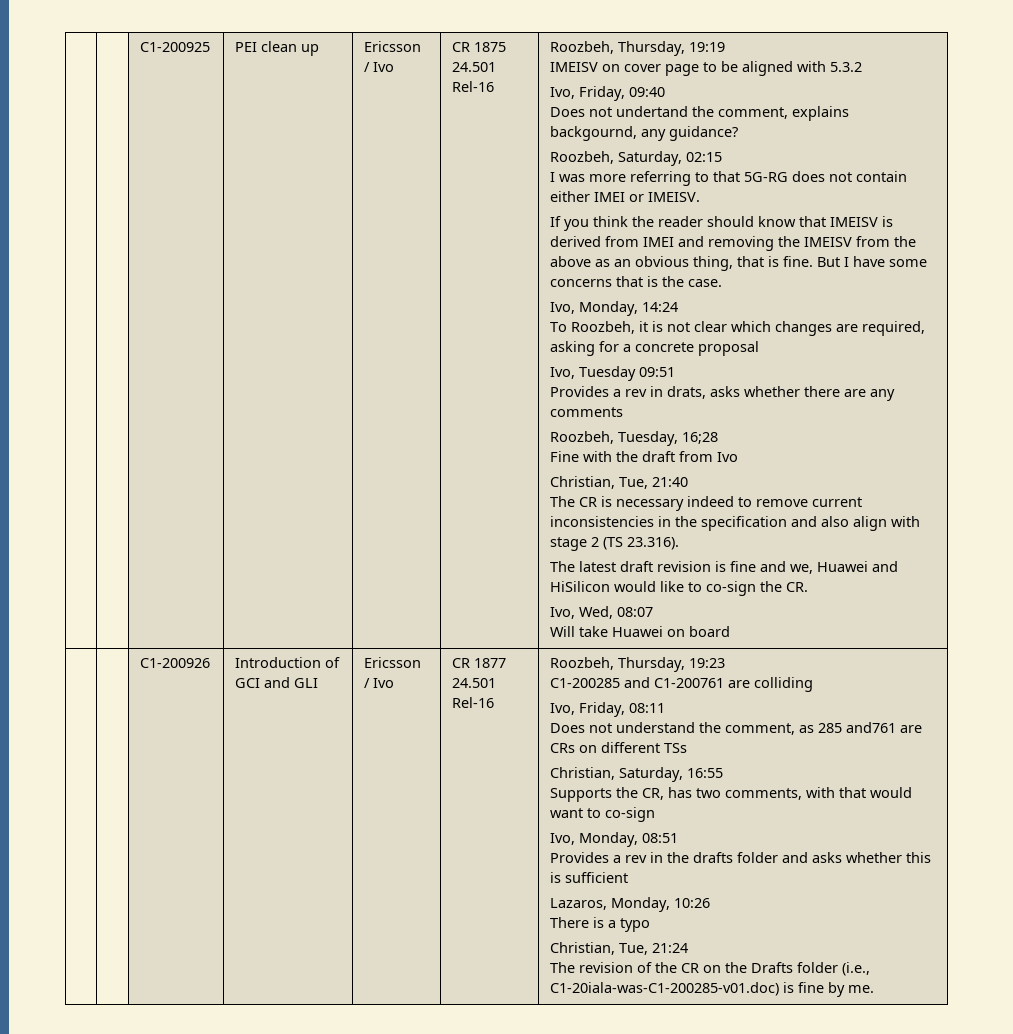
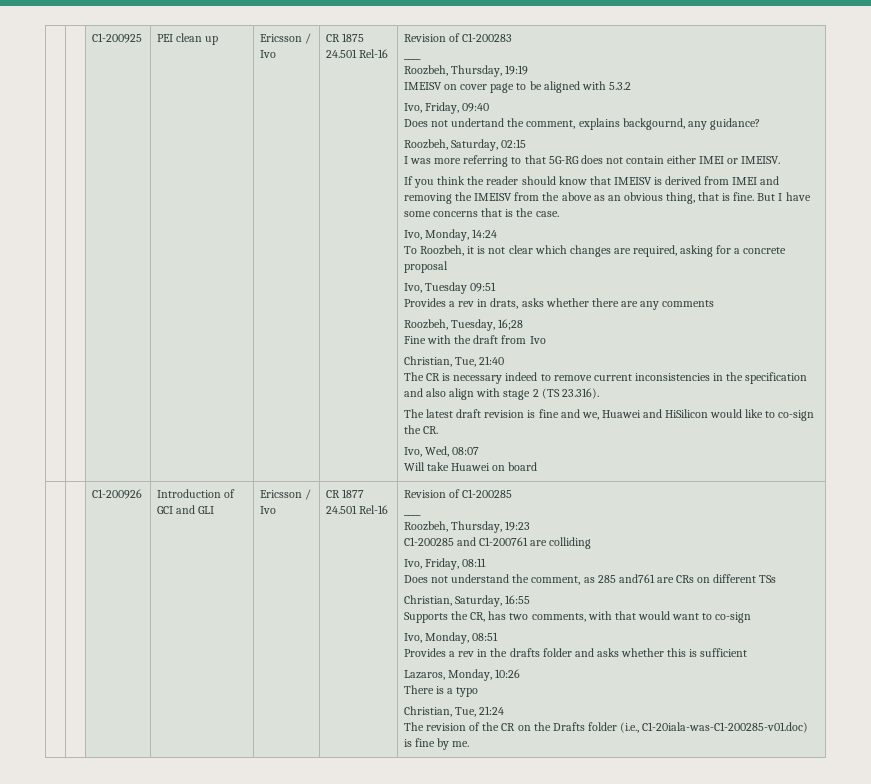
+ Revision of C1-200283
+ ____
+ Revision of C1-200285
+ ____

